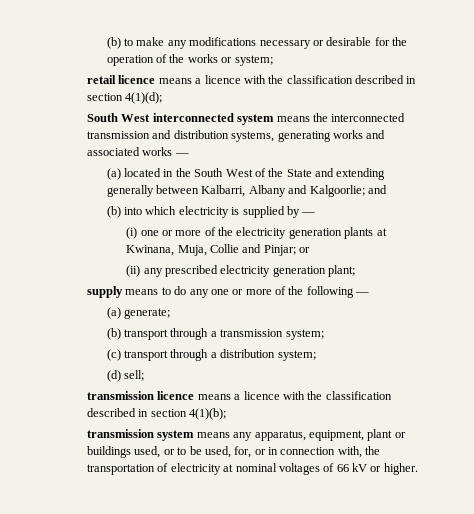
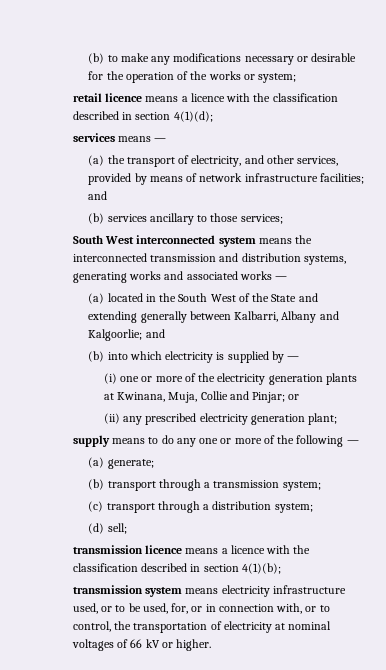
+ services means —
+ (a) the transport of electricity, and other services, provided by means of network infrastructure facilities; and
+ (b) services ancillary to those services;
- transmission system means any apparatus, equipment, plant or buildings used, or to be used, for, or in connection with, the transportation of electricity at nominal voltages of 66 kV or higher.
+ transmission system means electricity infrastructure used, or to be used, for, or in connection with, or to control, the transportation of electricity at nominal voltages of 66 kV or higher.

